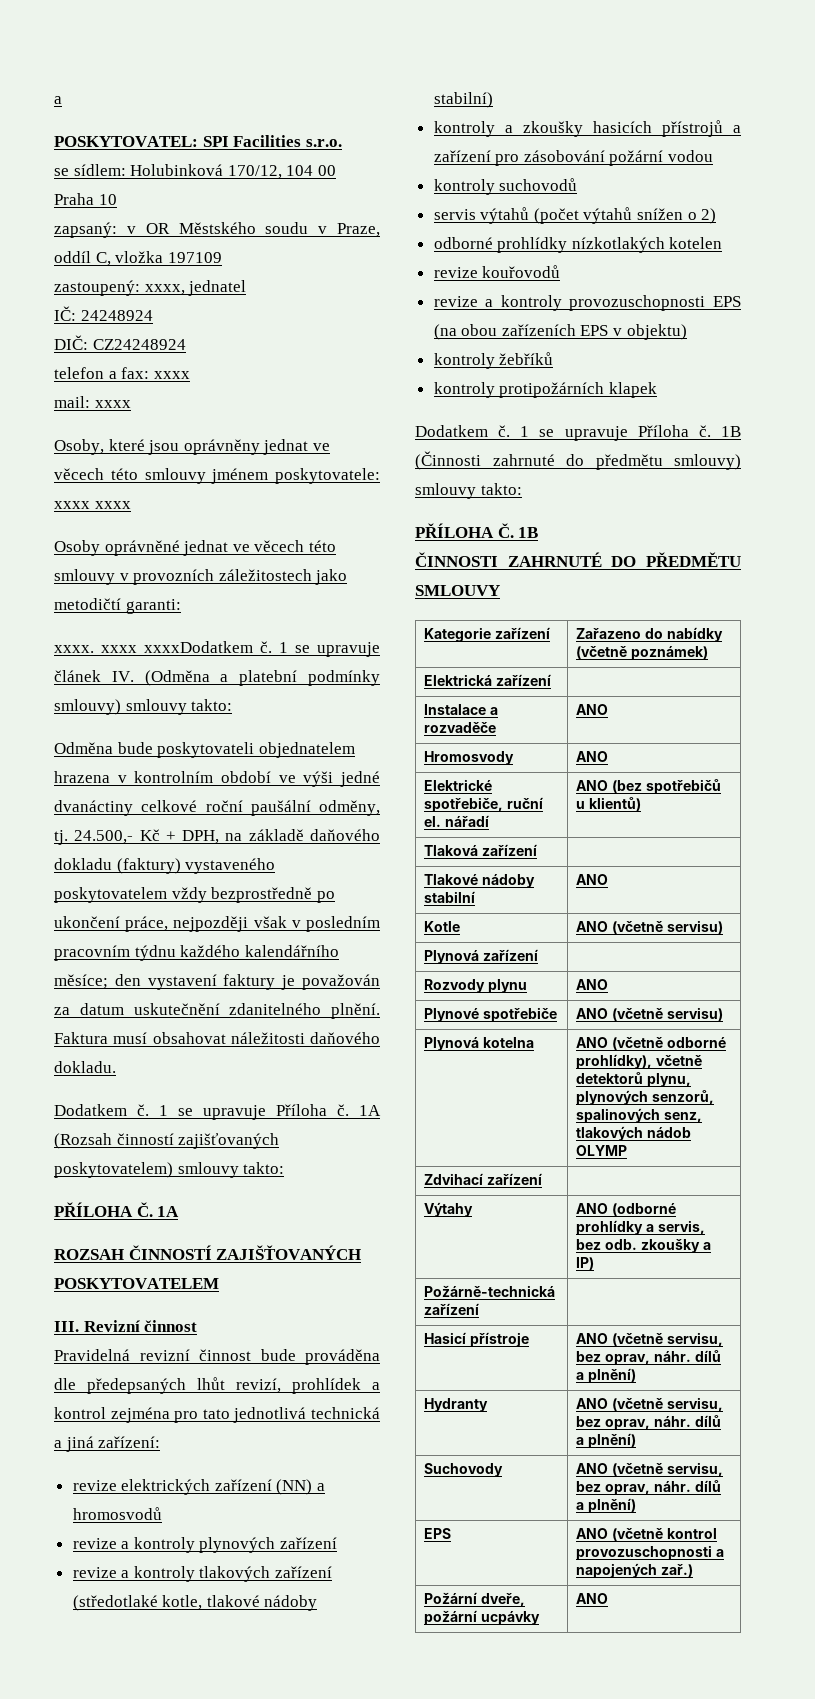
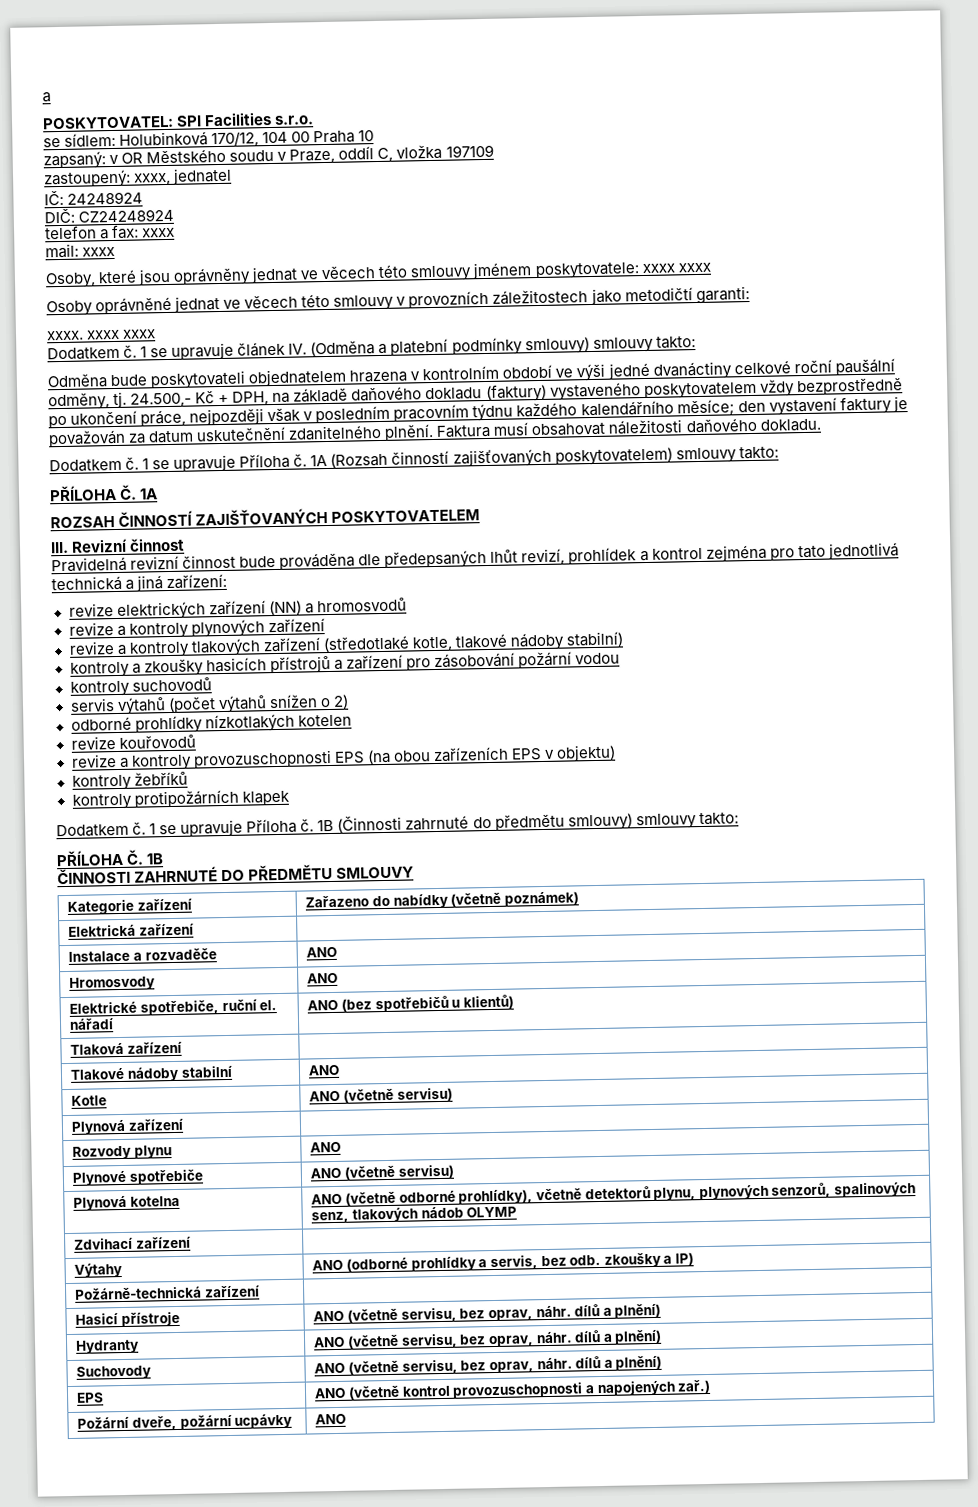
- xxxx. xxxx xxxxDodatkem č.
+ xxxx. xxxx xxxx
+ Dodatkem č.

